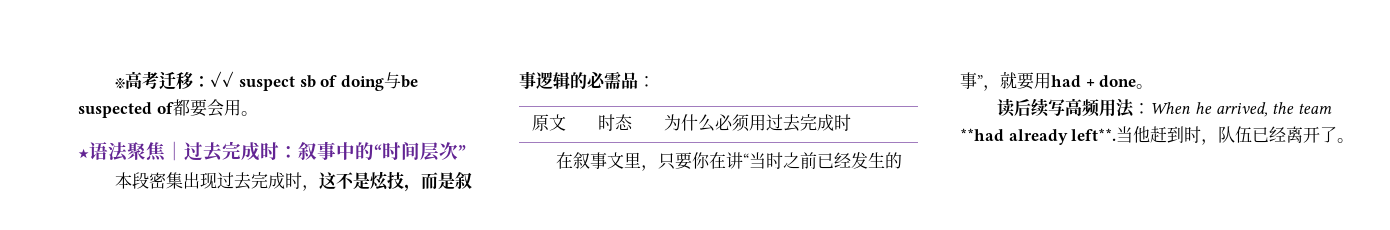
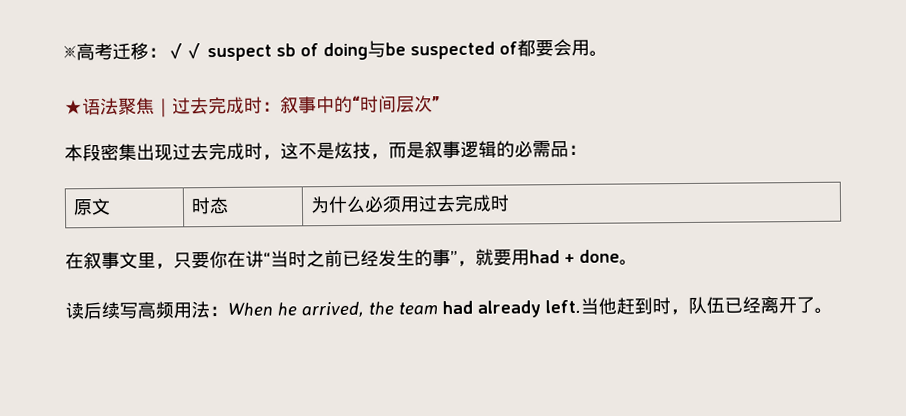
- 读后续写高频用法：When he arrived, the team **had already left**.
+ 读后续写高频用法：When he arrived, the team had already left.

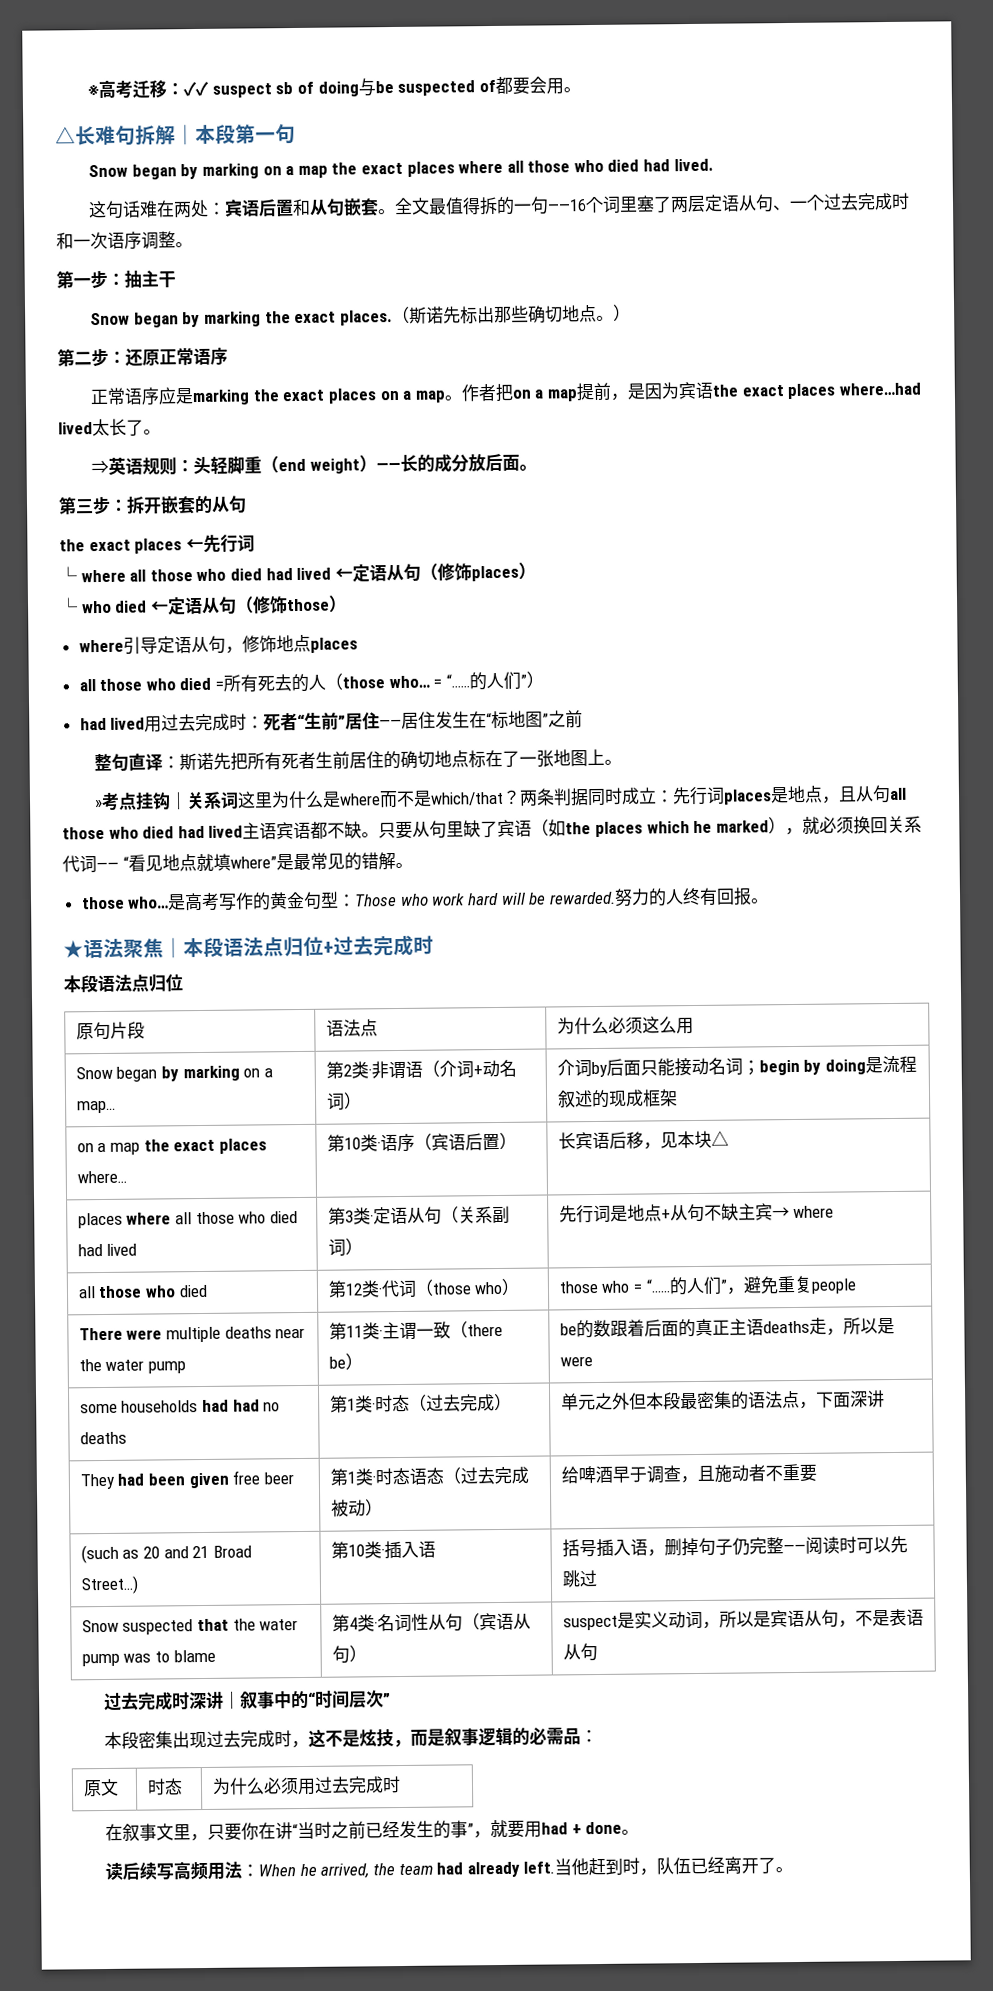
- ★语法聚焦｜过去完成时：叙事中的“时间层次”
+ △长难句拆解｜本段第一句
+ Snow began by marking on a map the exact places where all those who died had lived.
+ 这句话难在两处：宾语后置和从句嵌套。全文最值得拆的一句——16个词里塞了两层定语从句、一个过去完成时和一次语序调整。
+ 第一步：抽主干
+ Snow began by marking the exact places.（斯诺先标出那些确切地点。）
+ 第二步：还原正常语序
+ 正常语序应是marking the exact places on a map。作者把on a map提前，是因为宾语the exact places where…had lived太长了。
+ ⇒英语规则：头轻脚重（end weight）——长的成分放后面。
+ 第三步：拆开嵌套的从句
+ the exact places ←先行词
+ └ where all those who died had lived ←定语从句（修饰places）
+ └ who died ←定语从句（修饰those）
+ where引导定语从句，修饰地点places
+ all those who died =所有死去的人（those who… = “……的人们”）
+ had lived用过去完成时：死者“生前”居住——居住发生在“标地图”之前
+ 整句直译：斯诺先把所有死者生前居住的确切地点标在了一张地图上。
+ »考点挂钩｜关系词这里为什么是where而不是which/that？两条判据同时成立：先行词places是地点，且从句all those who died had lived主语宾语都不缺。只要从句里缺了宾语（如the places which he marked），就必须换回关系代词—— “看见地点就填where”是最常见的错解。
+ those who…是高考写作的黄金句型：Those who work hard will be rewarded.努力的人终有回报。
+ ★语法聚焦｜本段语法点归位+过去完成时
+ 本段语法点归位
+ 原句片段 | 语法点 | 为什么必须这么用
+ Snow began by marking on a map… | 第2类·非谓语（介词+动名词） | 介词by后面只能接动名词；begin by doing是流程叙述的现成框架
+ on a map the exact places where… | 第10类·语序（宾语后置） | 长宾语后移，见本块△
+ places where all those who died had lived | 第3类·定语从句（关系副词） | 先行词是地点+从句不缺主宾→ where
+ all those who died | 第12类·代词（those who） | those who = “……的人们”，避免重复people
+ There were multiple deaths near the water pump | 第11类·主谓一致（there be） | be的数跟着后面的真正主语deaths走，所以是were
+ some households had had no deaths | 第1类·时态（过去完成） | 单元之外但本段最密集的语法点，下面深讲
+ They had been given free beer | 第1类·时态语态（过去完成被动） | 给啤酒早于调查，且施动者不重要
+ (such as 20 and 21 Broad Street…) | 第10类·插入语 | 括号插入语，删掉句子仍完整——阅读时可以先跳过
+ Snow suspected that the water pump was to blame | 第4类·名词性从句（宾语从句） | suspect是实义动词，所以是宾语从句，不是表语从句
+ 过去完成时深讲｜叙事中的“时间层次”

